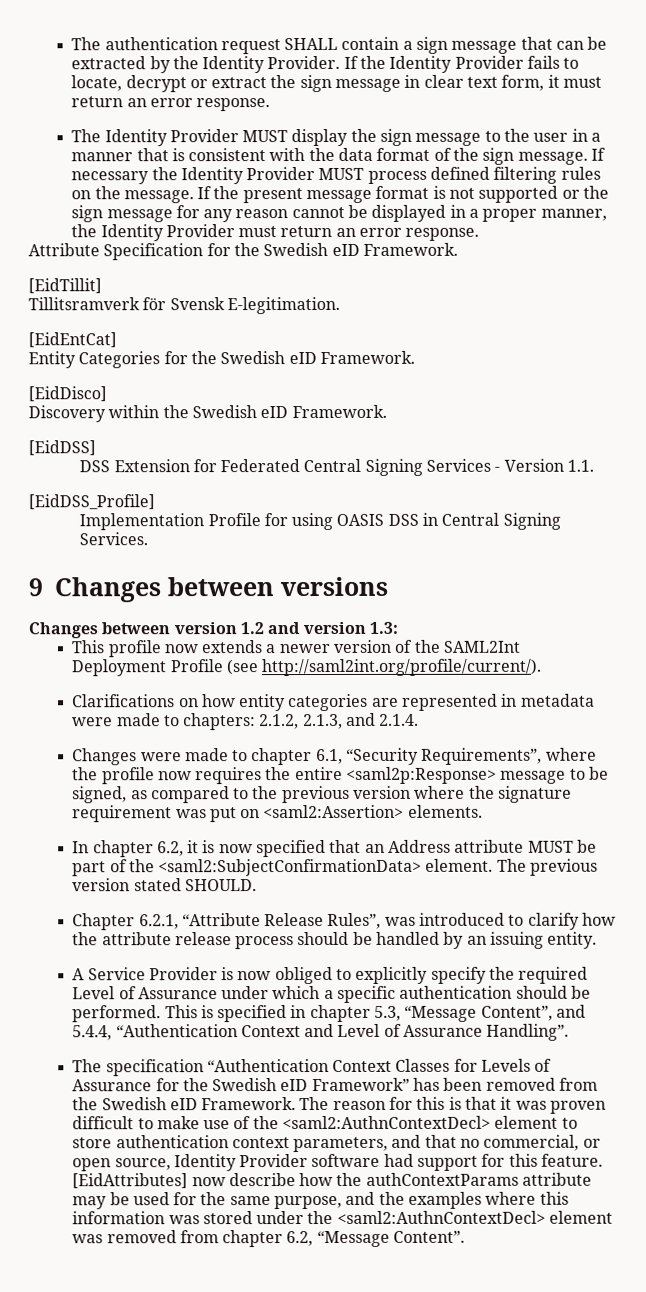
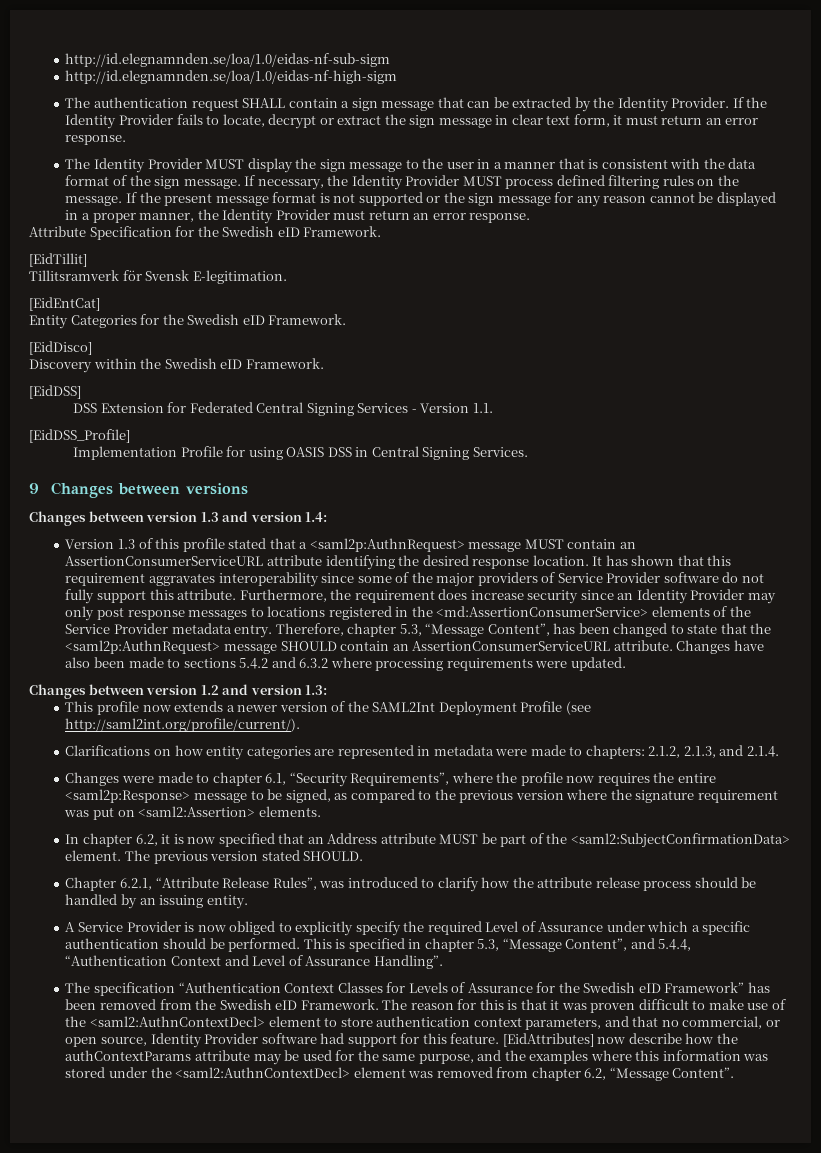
+ http://id.elegnamnden.se/loa/1.0/eidas-nf-sub-sigm
+ http://id.elegnamnden.se/loa/1.0/eidas-nf-high-sigm
- If necessary the Identity Provider MUST process defined filtering rules on the message.
+ If necessary, the Identity Provider MUST process defined filtering rules on the message.
+ Changes between version 1.3 and version 1.4:
+ Version 1.3 of this profile stated that a <saml2p:AuthnRequest> message MUST contain an AssertionConsumerServiceURL attribute identifying the desired response location. It has shown that this requirement aggravates interoperability since some of the major providers of Service Provider software do not fully support this attribute. Furthermore, the requirement does increase security since an Identity Provider may only post response messages to locations registered in the <md:AssertionConsumerService> elements of the Service Provider metadata entry. Therefore, chapter 5.3, “Message Content”, has been changed to state that the <saml2p:AuthnRequest> message SHOULD contain an AssertionConsumerServiceURL attribute. Changes have also been made to sections 5.4.2 and 6.3.2 where processing requirements were updated.

